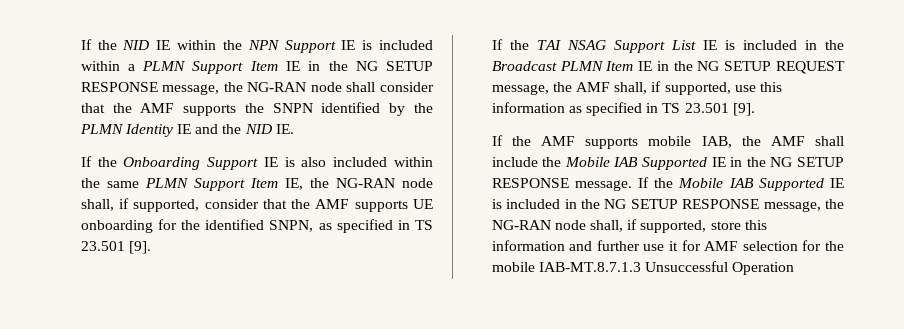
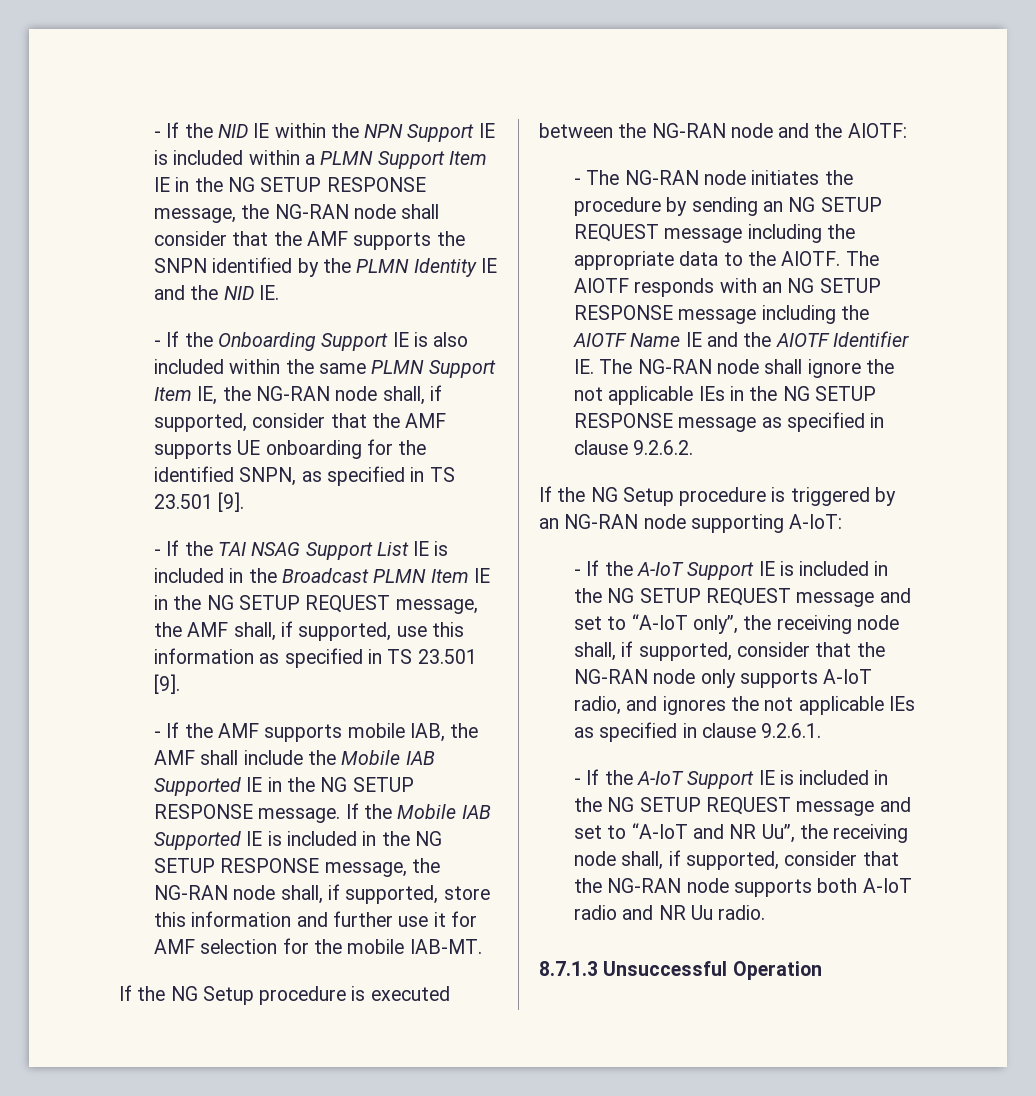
- If the NID IE within the NPN Support IE is included within a PLMN Support Item IE in the NG SETUP RESPONSE message, the NG-RAN node shall consider that the AMF supports the SNPN identified by the PLMN Identity IE and the NID IE.
+ - If the NID IE within the NPN Support IE is included within a PLMN Support Item IE in the NG SETUP RESPONSE message, the NG-RAN node shall consider that the AMF supports the SNPN identified by the PLMN Identity IE and the NID IE.
- If the Onboarding Support IE is also included within the same PLMN Support Item IE, the NG-RAN node shall, if supported, consider that the AMF supports UE onboarding for the identified SNPN, as specified in TS 23.501 [9].
+ - If the Onboarding Support IE is also included within the same PLMN Support Item IE, the NG-RAN node shall, if supported, consider that the AMF supports UE onboarding for the identified SNPN, as specified in TS 23.501 [9].
- If the TAI NSAG Support List IE is included in the Broadcast PLMN Item IE in the NG SETUP REQUEST message, the AMF shall, if supported, use this information as specified in TS 23.501 [9].
+ - If the TAI NSAG Support List IE is included in the Broadcast PLMN Item IE in the NG SETUP REQUEST message, the AMF shall, if supported, use this information as specified in TS 23.501 [9].
- If the AMF supports mobile IAB, the AMF shall include the Mobile IAB Supported IE in the NG SETUP RESPONSE message.
+ - If the AMF supports mobile IAB, the AMF shall include the Mobile IAB Supported IE in the NG SETUP RESPONSE message.
- If the Mobile IAB Supported IE is included in the NG SETUP RESPONSE message, the NG-RAN node shall, if supported, store this information and further use it for AMF selection for the mobile IAB-MT.8.7.1.3 Unsuccessful Operation
+ If the Mobile IAB Supported IE is included in the NG SETUP RESPONSE message, the NG-RAN node shall, if supported, store this information and further use it for AMF selection for the mobile IAB-MT.
+ If the NG Setup procedure is executed between the NG-RAN node and the AIOTF:
+ - The NG-RAN node initiates the procedure by sending an NG SETUP REQUEST message including the appropriate data to the AIOTF. The AIOTF responds with an NG SETUP RESPONSE message including the AIOTF Name IE and the AIOTF Identifier IE. The NG-RAN node shall ignore the not applicable IEs in the NG SETUP RESPONSE message as specified in clause 9.2.6.2.
+ If the NG Setup procedure is triggered by an NG-RAN node supporting A-IoT:
+ - If the A-IoT Support IE is included in the NG SETUP REQUEST message and set to “A-IoT only”, the receiving node shall, if supported, consider that the NG-RAN node only supports A-IoT radio, and ignores the not applicable IEs as specified in clause 9.2.6.1.
+ - If the A-IoT Support IE is included in the NG SETUP REQUEST message and set to “A-IoT and NR Uu”, the receiving node shall, if supported, consider that the NG-RAN node supports both A-IoT radio and NR Uu radio.
+ 8.7.1.3 Unsuccessful Operation

